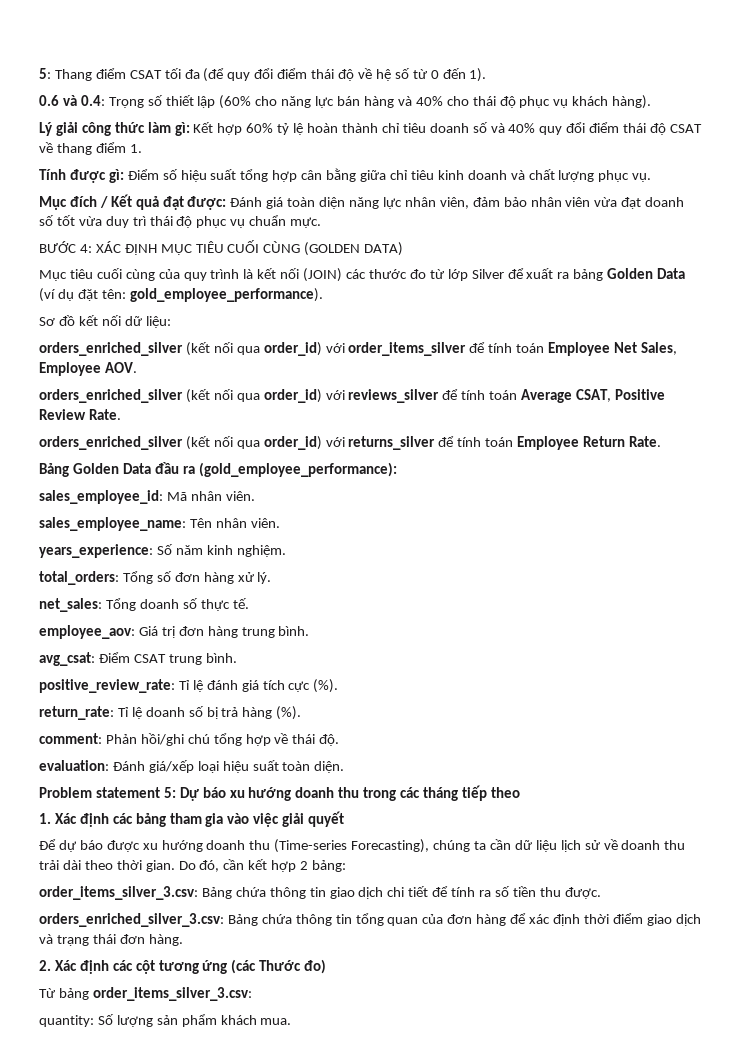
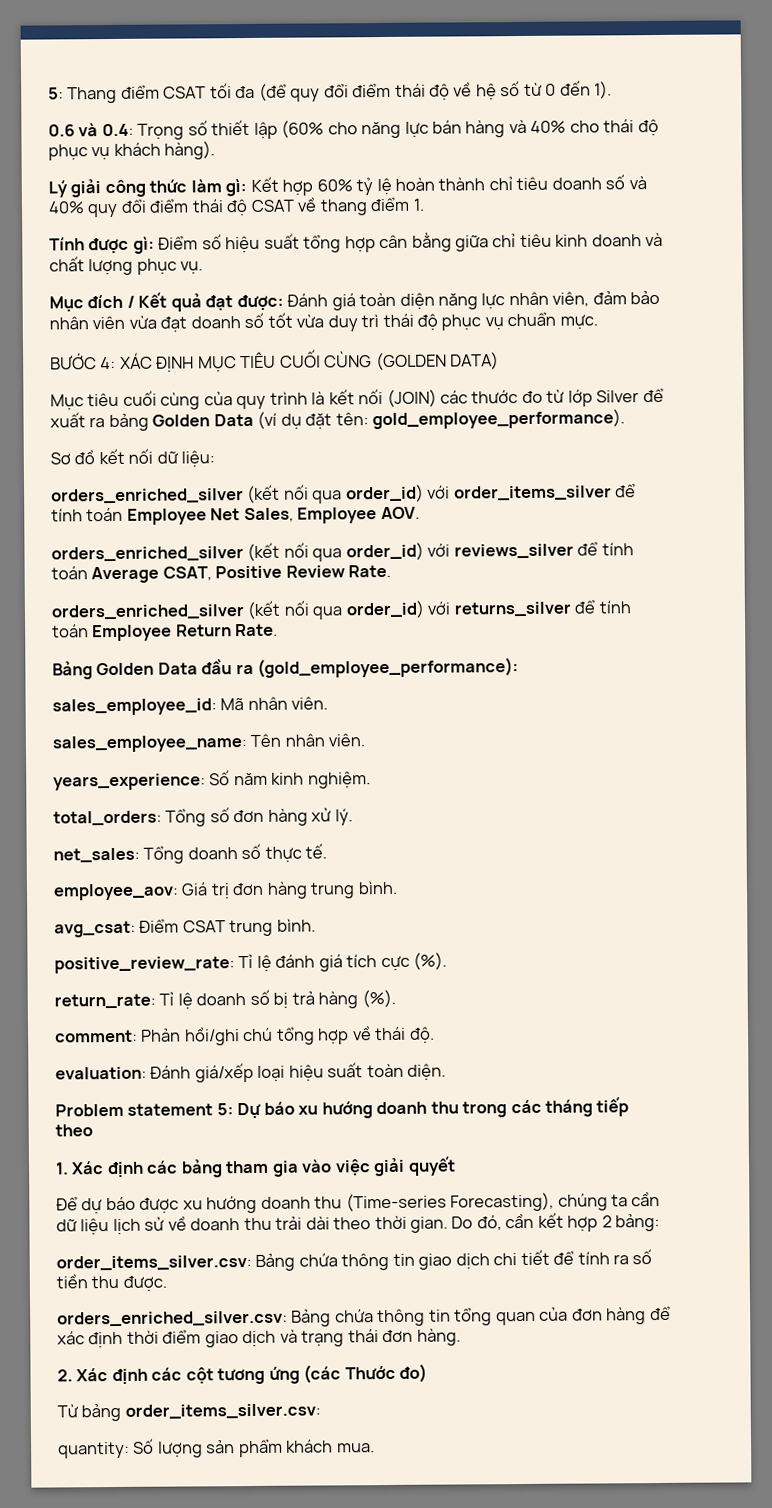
- order_items_silver_3.csv: Bảng chứa thông tin giao dịch chi tiết để tính ra số tiền thu được.
+ order_items_silver.csv: Bảng chứa thông tin giao dịch chi tiết để tính ra số tiền thu được.
- orders_enriched_silver_3.csv: Bảng chứa thông tin tổng quan của đơn hàng để xác định thời điểm giao dịch và trạng thái đơn hàng.
+ orders_enriched_silver.csv: Bảng chứa thông tin tổng quan của đơn hàng để xác định thời điểm giao dịch và trạng thái đơn hàng.
- Từ bảng order_items_silver_3.csv:
+ Từ bảng order_items_silver.csv:

